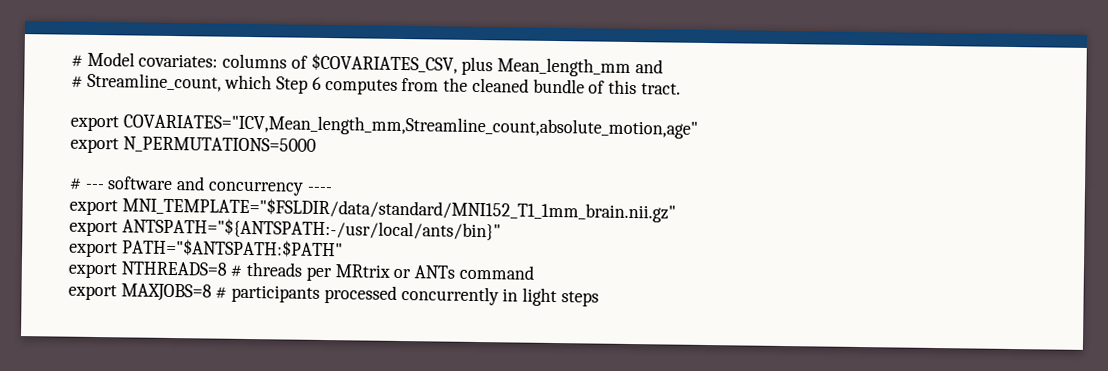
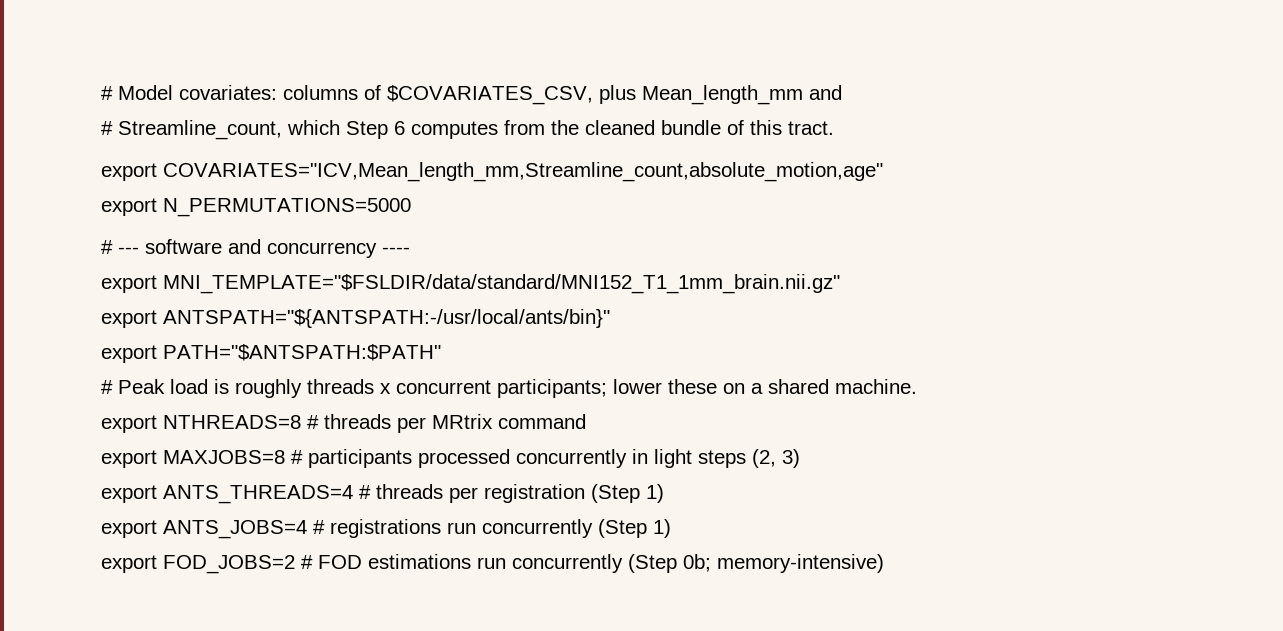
+ # Peak load is roughly threads x concurrent participants; lower these on a shared machine.
- export NTHREADS=8 # threads per MRtrix or ANTs command
+ export NTHREADS=8 # threads per MRtrix command
- export MAXJOBS=8 # participants processed concurrently in light steps
+ export MAXJOBS=8 # participants processed concurrently in light steps (2, 3)
+ export ANTS_THREADS=4 # threads per registration (Step 1)
+ export ANTS_JOBS=4 # registrations run concurrently (Step 1)
+ export FOD_JOBS=2 # FOD estimations run concurrently (Step 0b; memory-intensive)

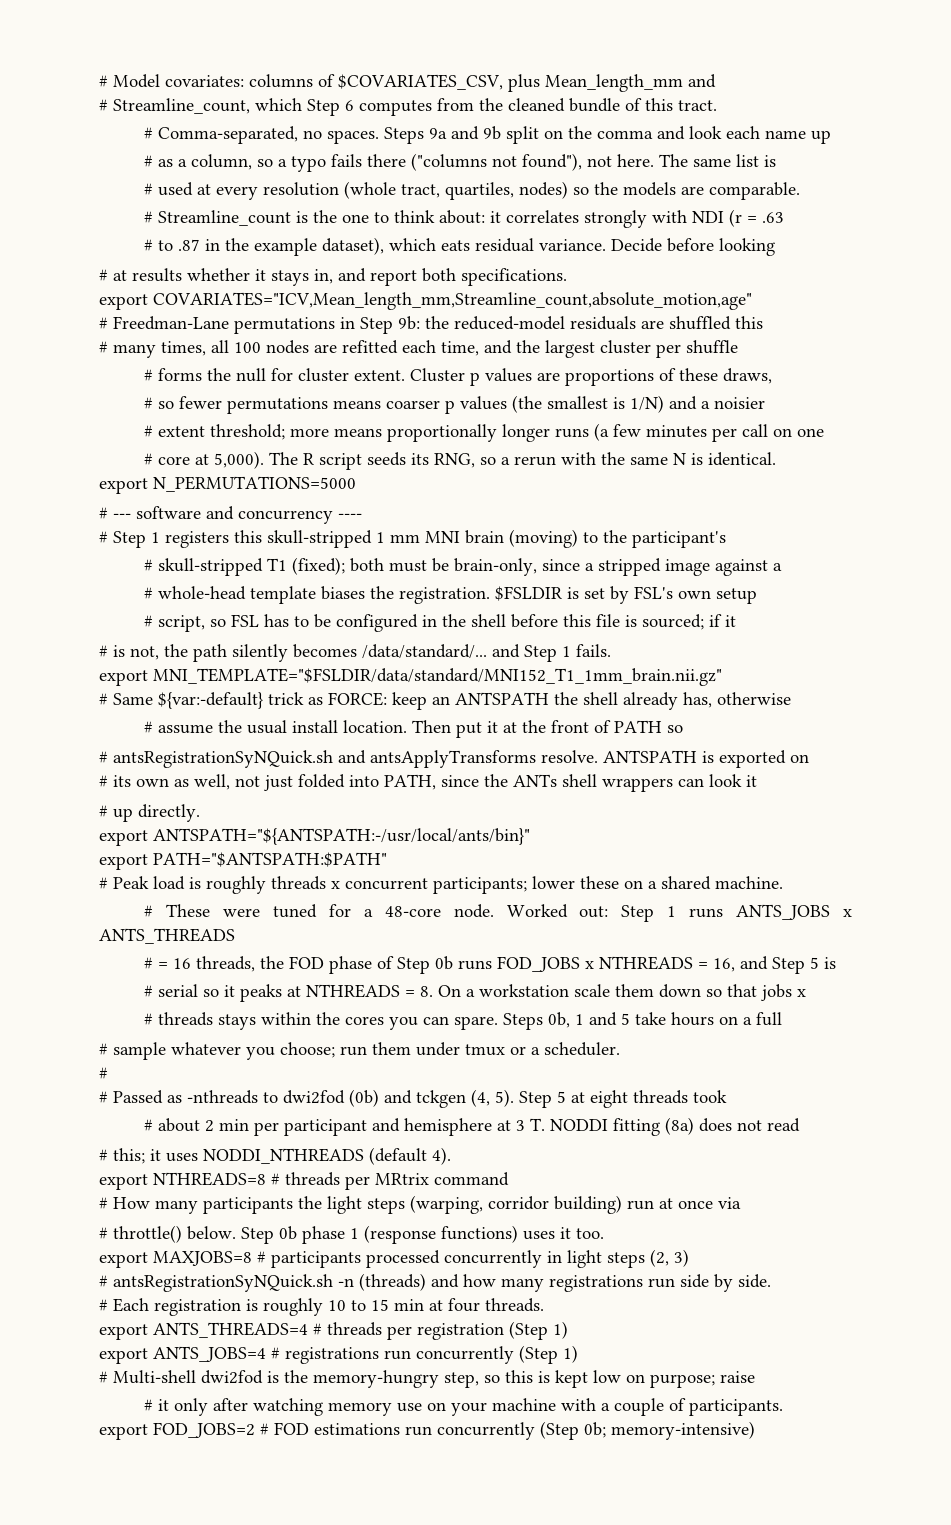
+ # Comma-separated, no spaces. Steps 9a and 9b split on the comma and look each name up
+ # as a column, so a typo fails there ("columns not found"), not here. The same list is
+ # used at every resolution (whole tract, quartiles, nodes) so the models are comparable.
+ # Streamline_count is the one to think about: it correlates strongly with NDI (r = .63
+ # to .87 in the example dataset), which eats residual variance. Decide before looking
+ # at results whether it stays in, and report both specifications.
  export COVARIATES="ICV,Mean_length_mm,Streamline_count,absolute_motion,age"
+ # Freedman-Lane permutations in Step 9b: the reduced-model residuals are shuffled this
+ # many times, all 100 nodes are refitted each time, and the largest cluster per shuffle
+ # forms the null for cluster extent. Cluster p values are proportions of these draws,
+ # so fewer permutations means coarser p values (the smallest is 1/N) and a noisier
+ # extent threshold; more means proportionally longer runs (a few minutes per call on one
+ # core at 5,000). The R script seeds its RNG, so a rerun with the same N is identical.
+ # Step 1 registers this skull-stripped 1 mm MNI brain (moving) to the participant's
+ # skull-stripped T1 (fixed); both must be brain-only, since a stripped image against a
+ # whole-head template biases the registration. $FSLDIR is set by FSL's own setup
+ # script, so FSL has to be configured in the shell before this file is sourced; if it
+ # is not, the path silently becomes /data/standard/... and Step 1 fails.
  export MNI_TEMPLATE="$FSLDIR/data/standard/MNI152_T1_1mm_brain.nii.gz"
+ # Same ${var:-default} trick as FORCE: keep an ANTSPATH the shell already has, otherwise
+ # assume the usual install location. Then put it at the front of PATH so
+ # antsRegistrationSyNQuick.sh and antsApplyTransforms resolve. ANTSPATH is exported on
+ # its own as well, not just folded into PATH, since the ANTs shell wrappers can look it
+ # up directly.
+ # These were tuned for a 48-core node. Worked out: Step 1 runs ANTS_JOBS x ANTS_THREADS
+ # = 16 threads, the FOD phase of Step 0b runs FOD_JOBS x NTHREADS = 16, and Step 5 is
+ # serial so it peaks at NTHREADS = 8. On a workstation scale them down so that jobs x
+ # threads stays within the cores you can spare. Steps 0b, 1 and 5 take hours on a full
+ # sample whatever you choose; run them under tmux or a scheduler.
+ #
+ # Passed as -nthreads to dwi2fod (0b) and tckgen (4, 5). Step 5 at eight threads took
+ # about 2 min per participant and hemisphere at 3 T. NODDI fitting (8a) does not read
+ # this; it uses NODDI_NTHREADS (default 4).
+ # How many participants the light steps (warping, corridor building) run at once via
+ # throttle() below. Step 0b phase 1 (response functions) uses it too.
+ # antsRegistrationSyNQuick.sh -n (threads) and how many registrations run side by side.
+ # Each registration is roughly 10 to 15 min at four threads.
+ # Multi-shell dwi2fod is the memory-hungry step, so this is kept low on purpose; raise
+ # it only after watching memory use on your machine with a couple of participants.

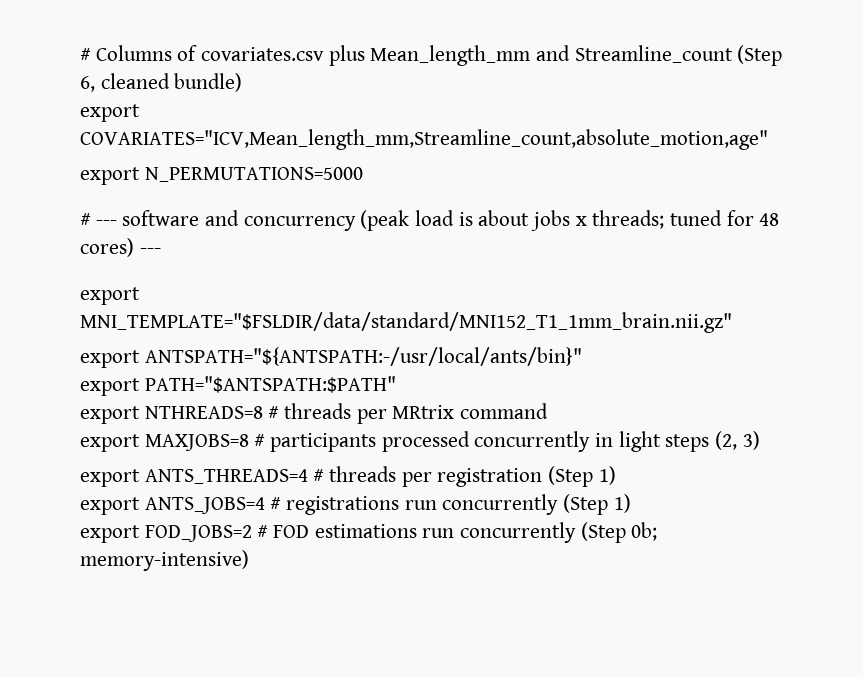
- # Model covariates: columns of $COVARIATES_CSV, plus Mean_length_mm and
- # Streamline_count, which Step 6 computes from the cleaned bundle of this tract.
- # Comma-separated, no spaces. Steps 9a and 9b split on the comma and look each name up
- # as a column, so a typo fails there ("columns not found"), not here. The same list is
- # used at every resolution (whole tract, quartiles, nodes) so the models are comparable.
- # Streamline_count is the one to think about: it correlates strongly with NDI (r = .63
- # to .87 in the example dataset), which eats residual variance. Decide before looking
- # at results whether it stays in, and report both specifications.
+ # Columns of covariates.csv plus Mean_length_mm and Streamline_count (Step 6, cleaned bundle)
  export COVARIATES="ICV,Mean_length_mm,Streamline_count,absolute_motion,age"
- # Freedman-Lane permutations in Step 9b: the reduced-model residuals are shuffled this
- # many times, all 100 nodes are refitted each time, and the largest cluster per shuffle
- # forms the null for cluster extent. Cluster p values are proportions of these draws,
- # so fewer permutations means coarser p values (the smallest is 1/N) and a noisier
- # extent threshold; more means proportionally longer runs (a few minutes per call on one
- # core at 5,000). The R script seeds its RNG, so a rerun with the same N is identical.
- # --- software and concurrency ----
- # Step 1 registers this skull-stripped 1 mm MNI brain (moving) to the participant's
- # skull-stripped T1 (fixed); both must be brain-only, since a stripped image against a
- # whole-head template biases the registration. $FSLDIR is set by FSL's own setup
- # script, so FSL has to be configured in the shell before this file is sourced; if it
- # is not, the path silently becomes /data/standard/... and Step 1 fails.
+ # --- software and concurrency (peak load is about jobs x threads; tuned for 48 cores) ---
  export MNI_TEMPLATE="$FSLDIR/data/standard/MNI152_T1_1mm_brain.nii.gz"
- # Same ${var:-default} trick as FORCE: keep an ANTSPATH the shell already has, otherwise
- # assume the usual install location. Then put it at the front of PATH so
- # antsRegistrationSyNQuick.sh and antsApplyTransforms resolve. ANTSPATH is exported on
- # its own as well, not just folded into PATH, since the ANTs shell wrappers can look it
- # up directly.
  export ANTSPATH="${ANTSPATH:-/usr/local/ants/bin}"
  export PATH="$ANTSPATH:$PATH"
- # Peak load is roughly threads x concurrent participants; lower these on a shared machine.
- # These were tuned for a 48-core node. Worked out: Step 1 runs ANTS_JOBS x ANTS_THREADS
- # = 16 threads, the FOD phase of Step 0b runs FOD_JOBS x NTHREADS = 16, and Step 5 is
- # serial so it peaks at NTHREADS = 8. On a workstation scale them down so that jobs x
- # threads stays within the cores you can spare. Steps 0b, 1 and 5 take hours on a full
- # sample whatever you choose; run them under tmux or a scheduler.
- #
- # Passed as -nthreads to dwi2fod (0b) and tckgen (4, 5). Step 5 at eight threads took
- # about 2 min per participant and hemisphere at 3 T. NODDI fitting (8a) does not read
- # this; it uses NODDI_NTHREADS (default 4).
- # How many participants the light steps (warping, corridor building) run at once via
- # throttle() below. Step 0b phase 1 (response functions) uses it too.
- # antsRegistrationSyNQuick.sh -n (threads) and how many registrations run side by side.
- # Each registration is roughly 10 to 15 min at four threads.
- # Multi-shell dwi2fod is the memory-hungry step, so this is kept low on purpose; raise
- # it only after watching memory use on your machine with a couple of participants.

